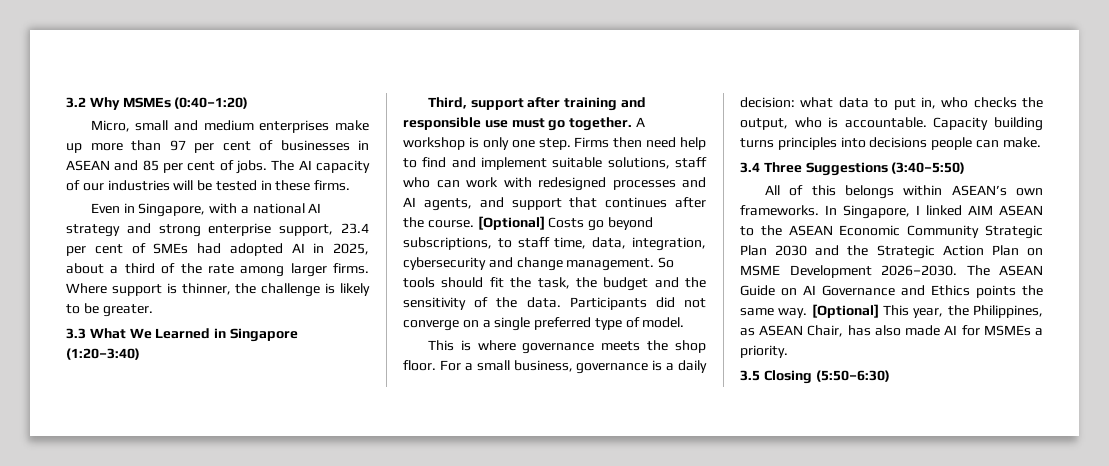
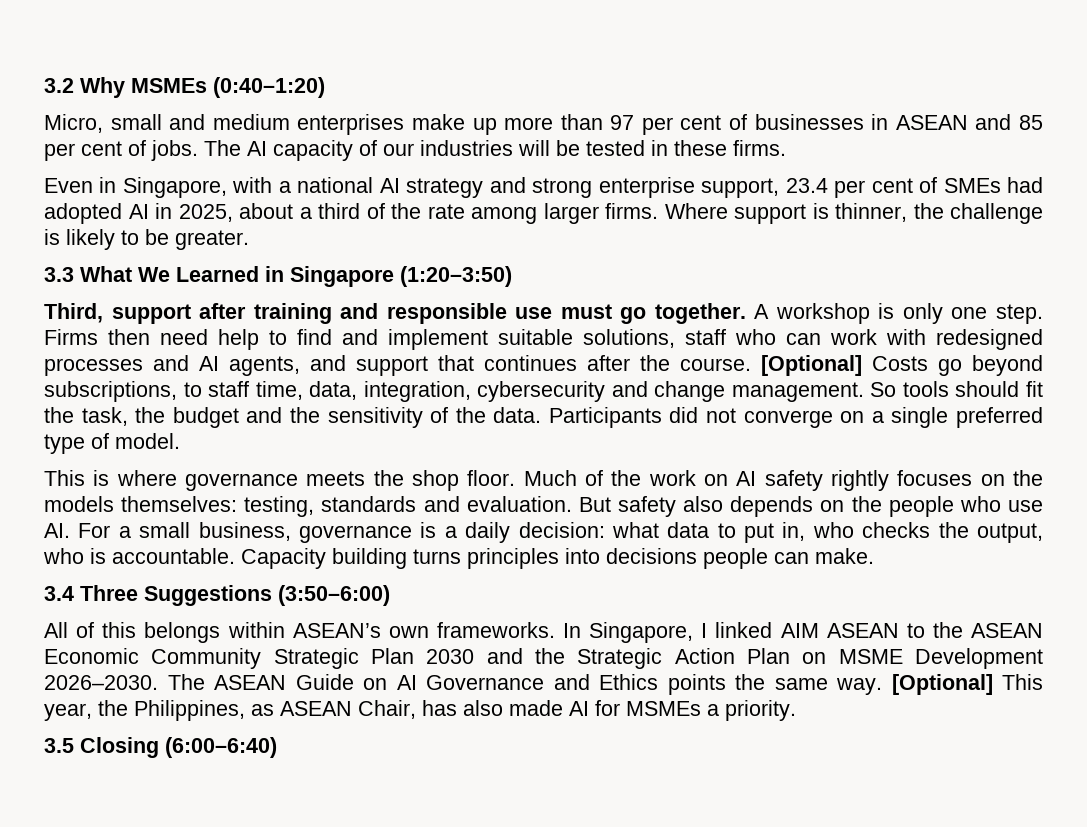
- 3.3 What We Learned in Singapore (1:20–3:40)
+ 3.3 What We Learned in Singapore (1:20–3:50)
- For a small business, governance is a daily decision: what data to put in, who checks the output, who is accountable.
+ Much of the work on AI safety rightly focuses on the models themselves: testing, standards and evaluation. But safety also depends on the people who use AI. For a small business, governance is a daily decision: what data to put in, who checks the output, who is accountable.
- 3.4 Three Suggestions (3:40–5:50)
+ 3.4 Three Suggestions (3:50–6:00)
- 3.5 Closing (5:50–6:30)
+ 3.5 Closing (6:00–6:40)

